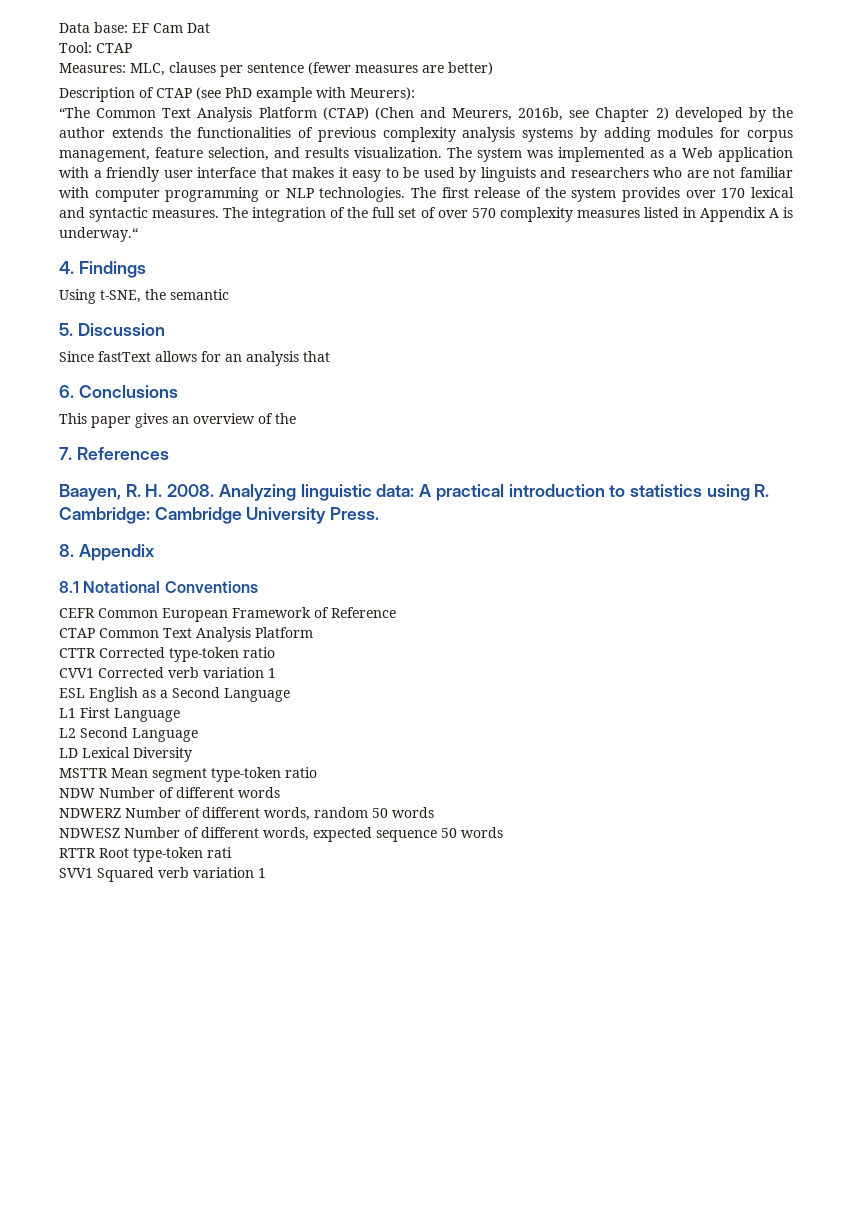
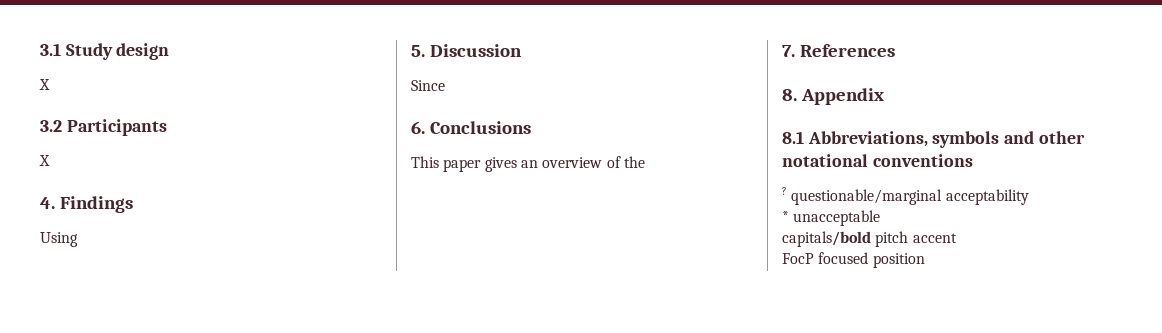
- Data base: EF Cam Dat
- Tool: CTAP
- Measures: MLC, clauses per sentence (fewer measures are better)
- Description of CTAP (see PhD example with Meurers):
- “The Common Text Analysis Platform (CTAP) (Chen and Meurers, 2016b, see Chapter 2) developed by the author extends the functionalities of previous complexity analysis systems by adding modules for corpus management, feature selection, and results visualization. The system was implemented as a Web application with a friendly user interface that makes it easy to be used by linguists and researchers who are not familiar with computer programming or NLP technologies. The first release of the system provides over 170 lexical and syntactic measures. The integration of the full set of over 570 complexity measures listed in Appendix A is underway.“
+ 3.1 Study design
+ X
+ 3.2 Participants
+ X
- Using t-SNE, the semantic
+ Using
- Since fastText allows for an analysis that
+ Since
- Baayen, R. H. 2008. Analyzing linguistic data: A practical introduction to statistics using R. Cambridge: Cambridge University Press.
  8. Appendix
- 8.1 Notational Conventions
- CEFR Common European Framework of Reference
- CTAP Common Text Analysis Platform
- CTTR Corrected type-token ratio
- CVV1 Corrected verb variation 1
- ESL English as a Second Language
- L1 First Language
- L2 Second Language
- LD Lexical Diversity
- MSTTR Mean segment type-token ratio
- NDW Number of different words
- NDWERZ Number of different words, random 50 words
- NDWESZ Number of different words, expected sequence 50 words
- RTTR Root type-token rati
- SVV1 Squared verb variation 1
+ 8.1 Abbreviations, symbols and other notational conventions
+ ? questionable/marginal acceptability
+ * unacceptable
+ capitals/bold pitch accent
+ FocP focused position

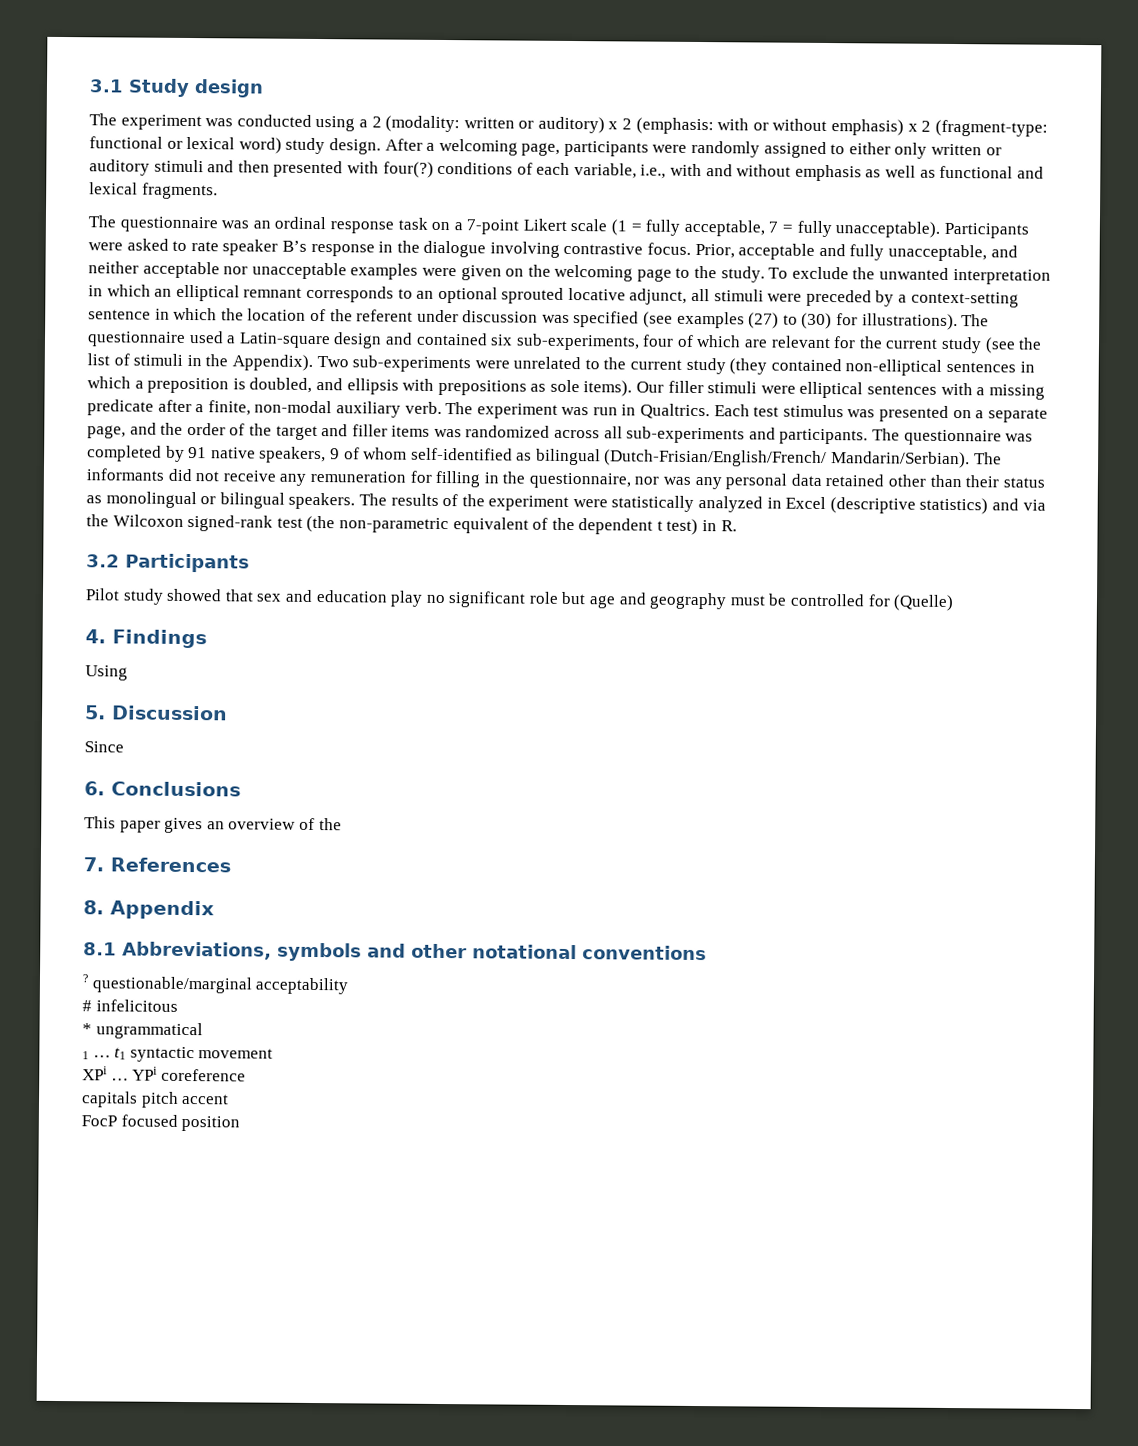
  3.1 Study design
- X
+ The experiment was conducted using a 2 (modality: written or auditory) x 2 (emphasis: with or without emphasis) x 2 (fragment-type: functional or lexical word) study design. After a welcoming page, participants were randomly assigned to either only written or auditory stimuli and then presented with four(?) conditions of each variable, i.e., with and without emphasis as well as functional and lexical fragments.
+ The questionnaire was an ordinal response task on a 7-point Likert scale (1 = fully acceptable, 7 = fully unacceptable). Participants were asked to rate speaker B’s response in the dialogue involving contrastive focus. Prior, acceptable and fully unacceptable, and neither acceptable nor unacceptable examples were given on the welcoming page to the study. To exclude the unwanted interpretation in which an elliptical remnant corresponds to an optional sprouted locative adjunct, all stimuli were preceded by a context-setting sentence in which the location of the referent under discussion was specified (see examples (27) to (30) for illustrations). The questionnaire used a Latin-square design and contained six sub-experiments, four of which are relevant for the current study (see the list of stimuli in the Appendix). Two sub-experiments were unrelated to the current study (they contained non-elliptical sentences in which a preposition is doubled, and ellipsis with prepositions as sole items). Our filler stimuli were elliptical sentences with a missing predicate after a finite, non-modal auxiliary verb. The experiment was run in Qualtrics. Each test stimulus was presented on a separate page, and the order of the target and filler items was randomized across all sub-experiments and participants. The questionnaire was completed by 91 native speakers, 9 of whom self-identified as bilingual (Dutch-Frisian/English/French/ Mandarin/Serbian). The informants did not receive any remuneration for filling in the questionnaire, nor was any personal data retained other than their status as monolingual or bilingual speakers. The results of the experiment were statistically analyzed in Excel (descriptive statistics) and via the Wilcoxon signed-rank test (the non-parametric equivalent of the dependent t test) in R.
  3.2 Participants
- X
+ Pilot study showed that sex and education play no significant role but age and geography must be controlled for (Quelle)
+ # infelicitous
- * unacceptable
- capitals/bold pitch accent
+ * ungrammatical
+ 1 … t1 syntactic movement
+ XPi … YPi coreference
+ capitals pitch accent

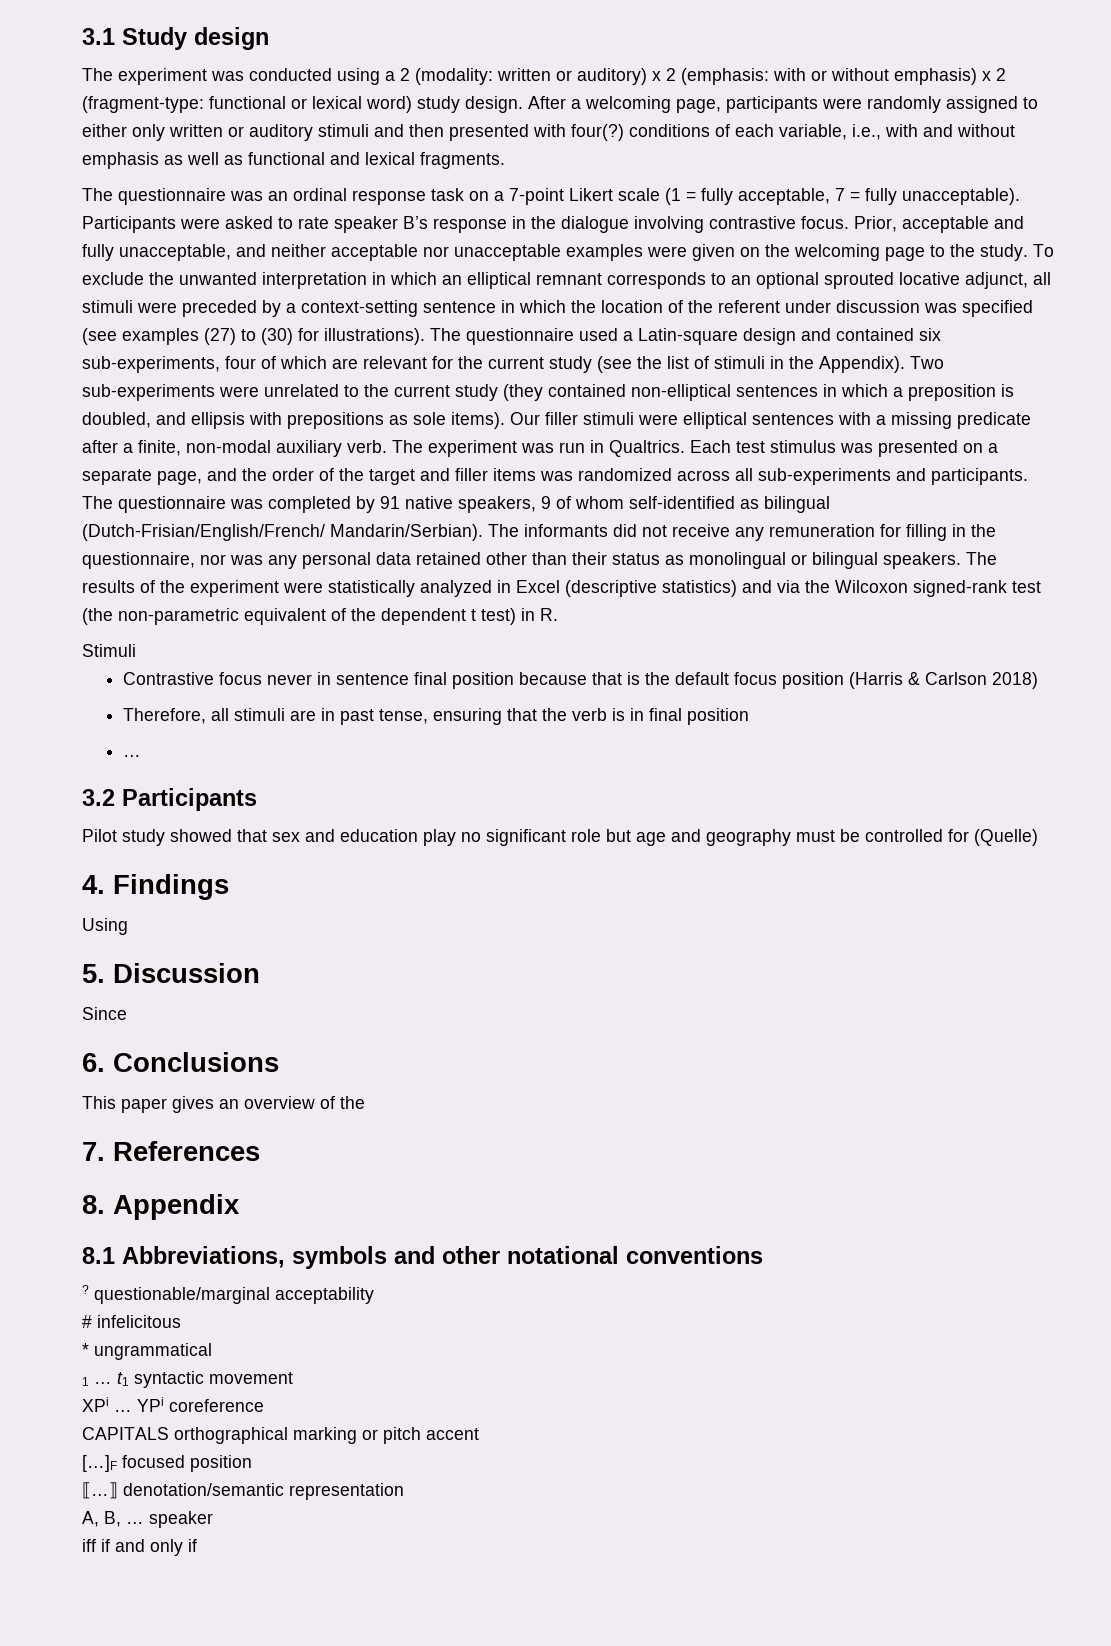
+ Stimuli
+ Contrastive focus never in sentence final position because that is the default focus position (Harris & Carlson 2018)
+ Therefore, all stimuli are in past tense, ensuring that the verb is in final position
+ …
- capitals pitch accent
+ CAPITALS orthographical marking or pitch accent
- FocP focused position
+ […]F focused position
+ ⟦…⟧ denotation/semantic representation
+ A, B, … speaker
+ iff if and only if

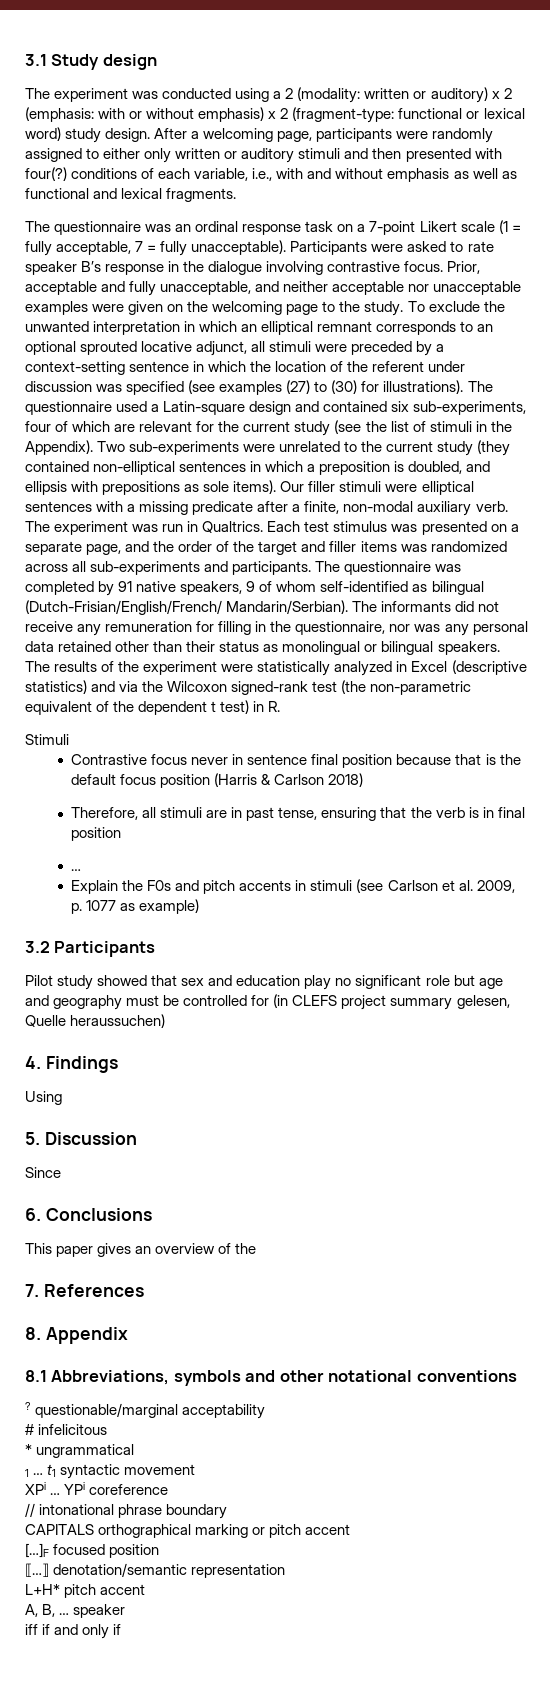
+ Explain the F0s and pitch accents in stimuli (see Carlson et al. 2009, p. 1077 as example)
- Pilot study showed that sex and education play no significant role but age and geography must be controlled for (Quelle)
+ Pilot study showed that sex and education play no significant role but age and geography must be controlled for (in CLEFS project summary gelesen, Quelle heraussuchen)
+ // intonational phrase boundary
+ L+H* pitch accent

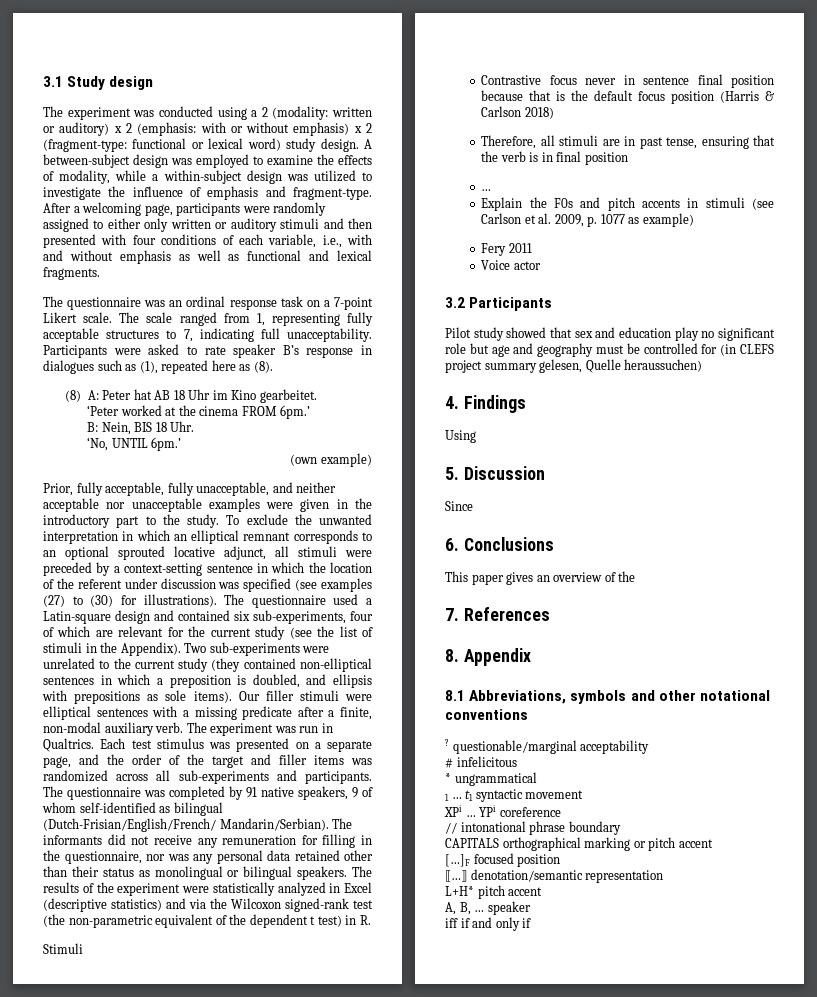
+ A between-subject design was employed to examine the effects of modality, while a within-subject design was utilized to investigate the influence of emphasis and fragment-type.
- After a welcoming page, participants were randomly assigned to either only written or auditory stimuli and then presented with four(?) conditions of each variable, i.e., with and without emphasis as well as functional and lexical fragments.
+ After a welcoming page, participants were randomly assigned to either only written or auditory stimuli and then presented with four conditions of each variable, i.e., with and without emphasis as well as functional and lexical fragments.
- The questionnaire was an ordinal response task on a 7-point Likert scale (1 = fully acceptable, 7 = fully unacceptable).
+ The questionnaire was an ordinal response task on a 7-point Likert scale. The scale ranged from 1, representing fully acceptable structures to 7, indicating full unacceptability.
- Participants were asked to rate speaker B’s response in the dialogue involving contrastive focus. Prior, acceptable and fully unacceptable, and neither acceptable nor unacceptable examples were given on the welcoming page to the study.
+ Participants were asked to rate speaker B’s response in dialogues such as (1), repeated here as (8).
+ (8) A: Peter hat AB 18 Uhr im Kino gearbeitet.
+ ‘Peter worked at the cinema FROM 6pm.’
+ B: Nein, BIS 18 Uhr.
+ ‘No, UNTIL 6pm.’
+ (own example)
+ Prior, fully acceptable, fully unacceptable, and neither acceptable nor unacceptable examples were given in the introductory part to the study.
+ Fery 2011
+ Voice actor

